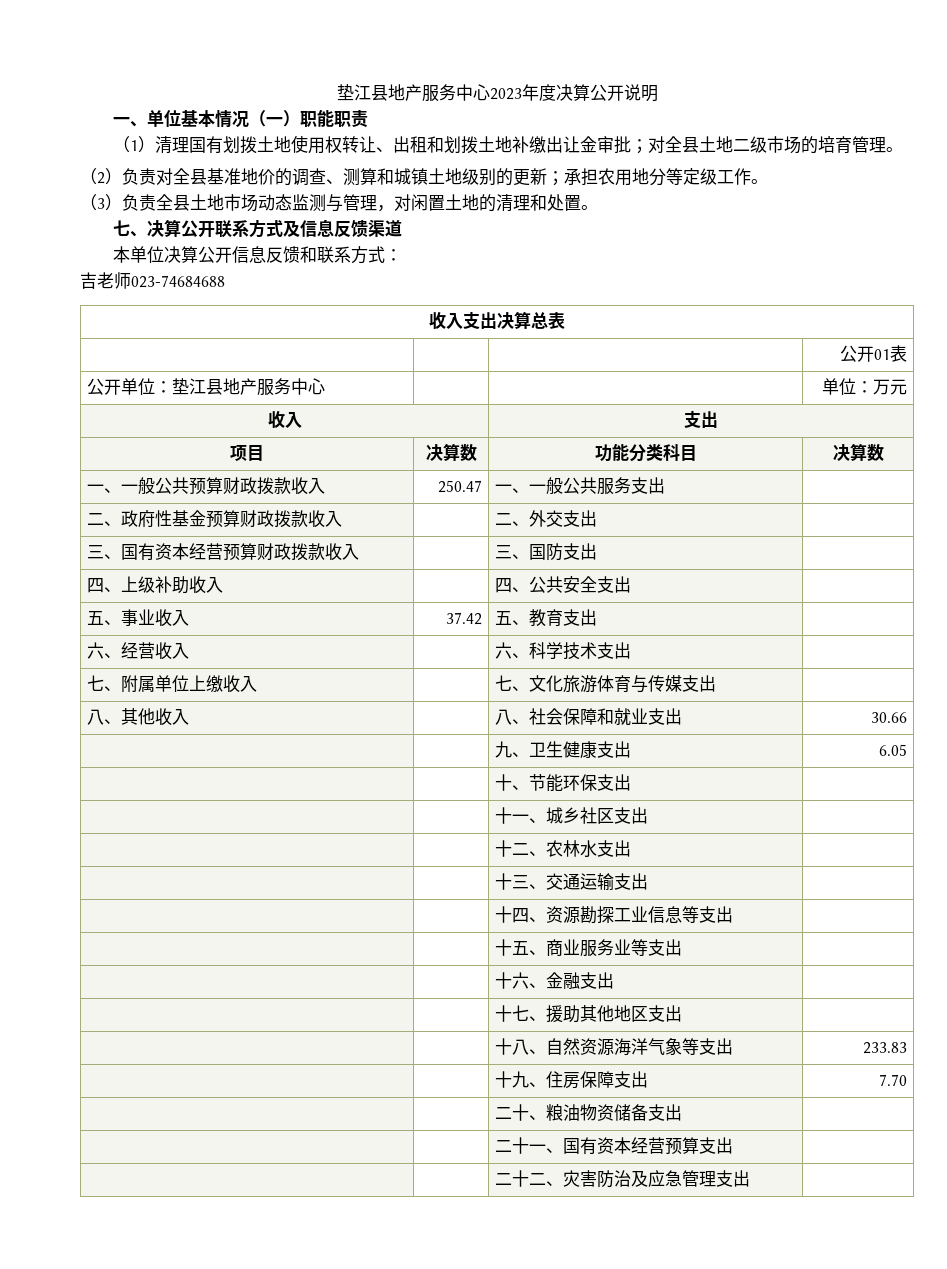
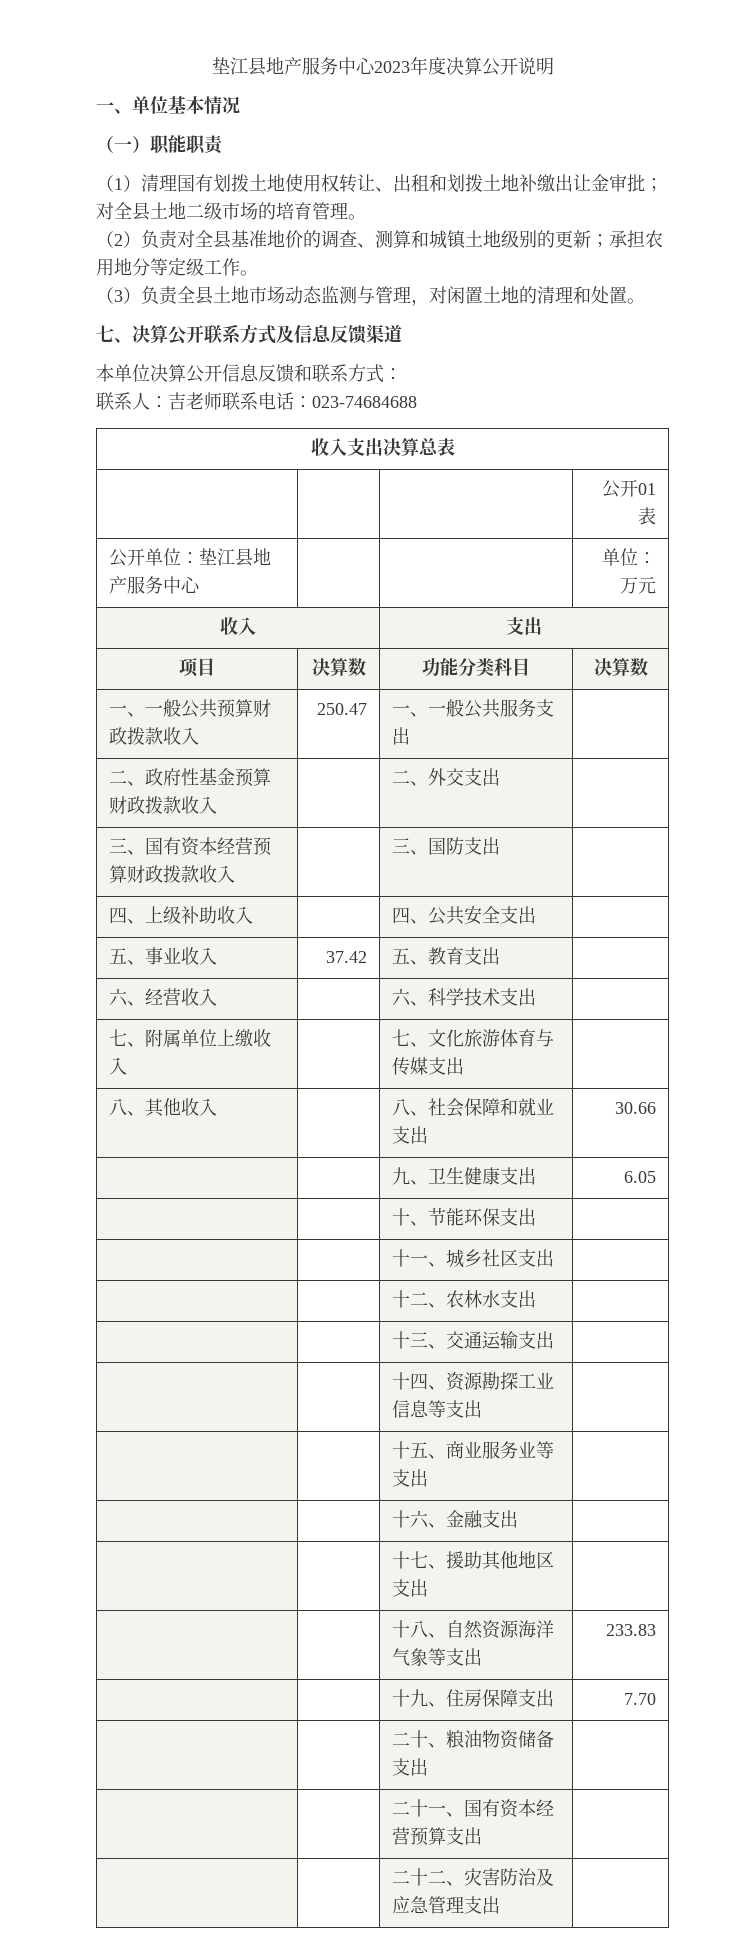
- 一、单位基本情况（一）职能职责
+ 一、单位基本情况
+ （一）职能职责
- 吉老师023-74684688
+ 联系人：吉老师联系电话：023-74684688

